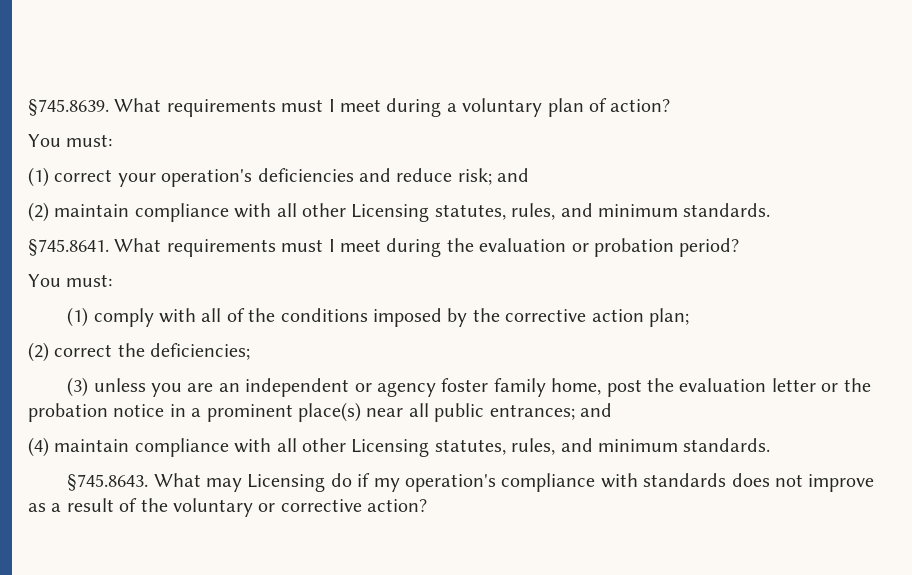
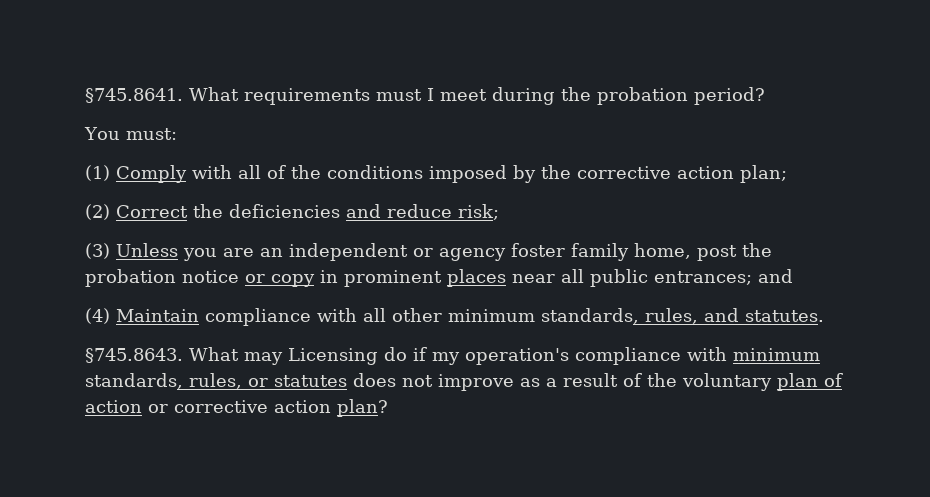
- §745.8639. What requirements must I meet during a voluntary plan of action?
- You must:
- (1) correct your operation's deficiencies and reduce risk; and
- (2) maintain compliance with all other Licensing statutes, rules, and minimum standards.
- §745.8641. What requirements must I meet during the evaluation or probation period?
+ §745.8641. What requirements must I meet during the probation period?
- (1) comply with all of the conditions imposed by the corrective action plan;
+ (1) Comply with all of the conditions imposed by the corrective action plan;
- (2) correct the deficiencies;
+ (2) Correct the deficiencies and reduce risk;
- (3) unless you are an independent or agency foster family home, post the evaluation letter or the probation notice in a prominent place(s) near all public entrances; and
+ (3) Unless you are an independent or agency foster family home, post the probation notice or copy in prominent places near all public entrances; and
- (4) maintain compliance with all other Licensing statutes, rules, and minimum standards.
+ (4) Maintain compliance with all other minimum standards, rules, and statutes.
- §745.8643. What may Licensing do if my operation's compliance with standards does not improve as a result of the voluntary or corrective action?
+ §745.8643. What may Licensing do if my operation's compliance with minimum standards, rules, or statutes does not improve as a result of the voluntary plan of action or corrective action plan?

